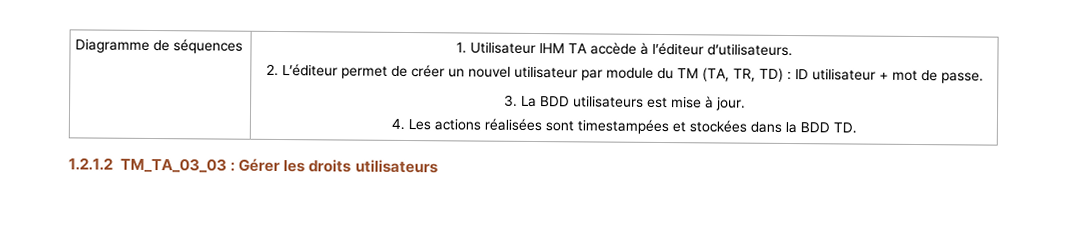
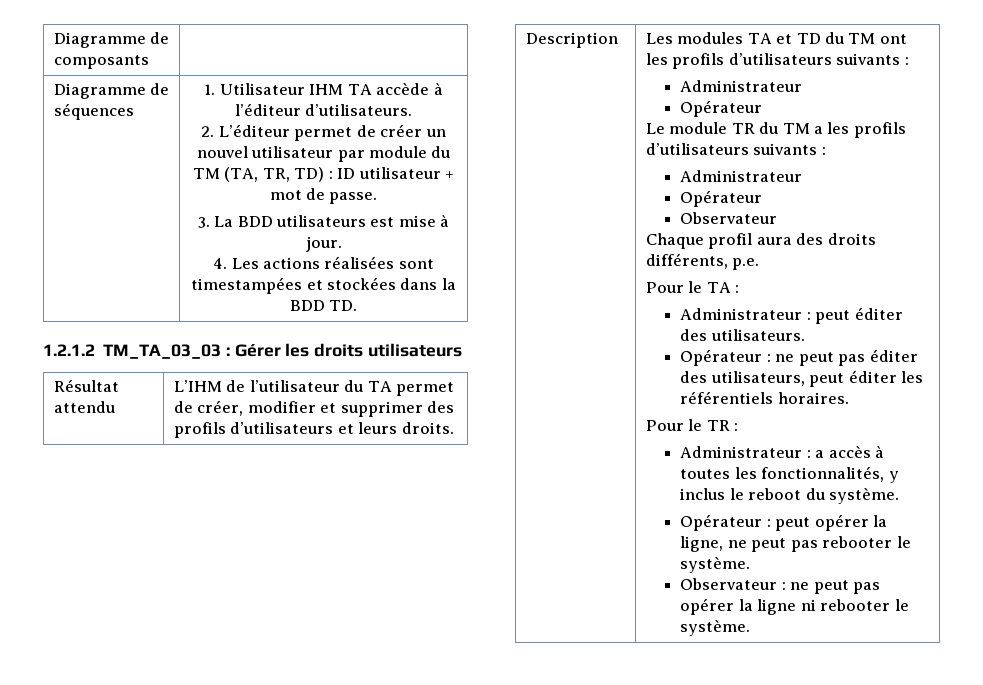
+ Diagramme de composants |
+ Résultat attendu | L’IHM de l’utilisateur du TA permet de créer, modifier et supprimer des profils d’utilisateurs et leurs droits.
+ Description | Les modules TA et TD du TM ont les profils d’utilisateurs suivants :
+ Administrateur
+ Opérateur
+ Le module TR du TM a les profils d’utilisateurs suivants :
+ Administrateur
+ Opérateur
+ Observateur
+ Chaque profil aura des droits différents, p.e.
+ Pour le TA :
+ Administrateur : peut éditer des utilisateurs.
+ Opérateur : ne peut pas éditer des utilisateurs, peut éditer les référentiels horaires.
+ Pour le TR :
+ Administrateur : a accès à toutes les fonctionnalités, y inclus le reboot du système.
+ Opérateur : peut opérer la ligne, ne peut pas rebooter le système.
+ Observateur : ne peut pas opérer la ligne ni rebooter le système.

